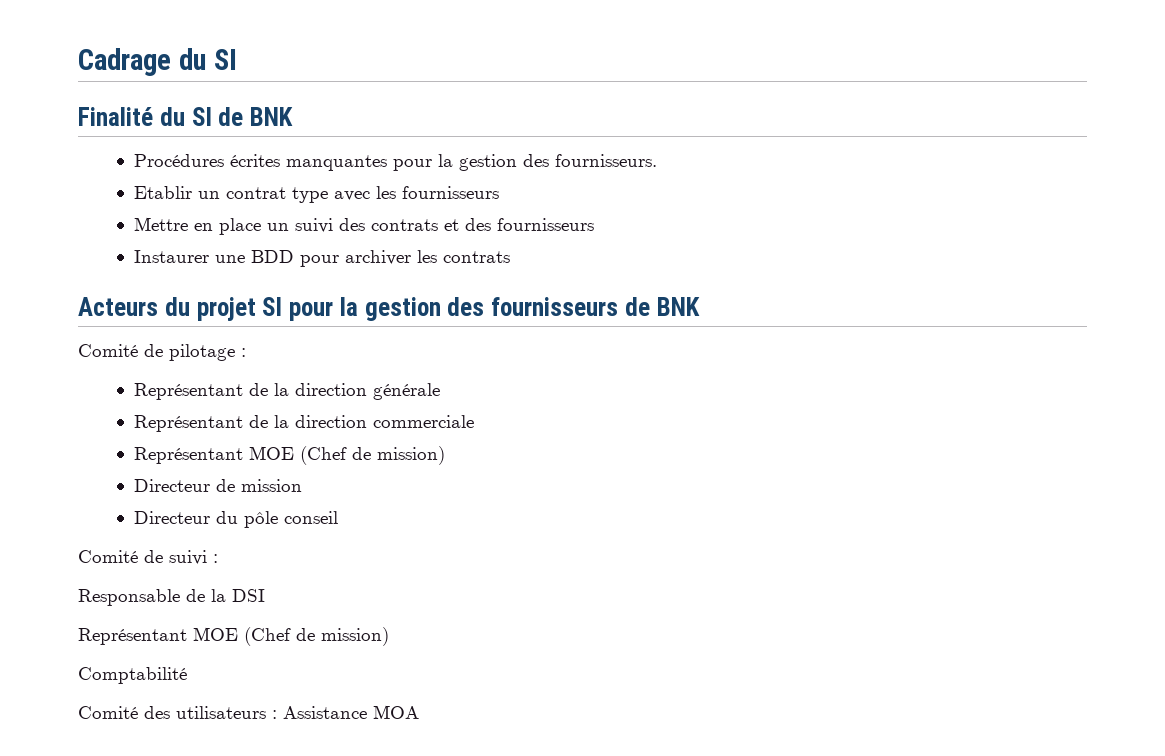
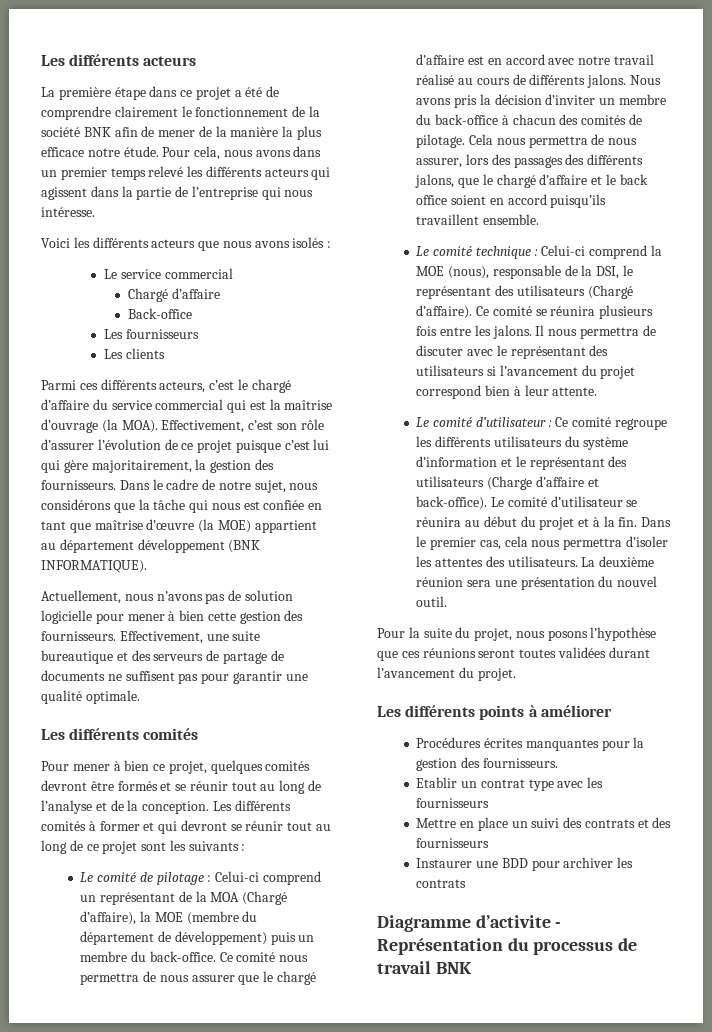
- Cadrage du SI
- Finalité du SI de BNK
+ Les différents acteurs
+ La première étape dans ce projet a été de comprendre clairement le fonctionnement de la société BNK afin de mener de la manière la plus efficace notre étude. Pour cela, nous avons dans un premier temps relevé les différents acteurs qui agissent dans la partie de l’entreprise qui nous intéresse.
+ Voici les différents acteurs que nous avons isolés :
+ Le service commercial
+ Chargé d’affaire
+ Back-office
+ Les fournisseurs
+ Les clients
+ Parmi ces différents acteurs, c’est le chargé d’affaire du service commercial qui est la maîtrise d’ouvrage (la MOA). Effectivement, c’est son rôle d’assurer l’évolution de ce projet puisque c’est lui qui gère majoritairement, la gestion des fournisseurs. Dans le cadre de notre sujet, nous considérons que la tâche qui nous est confiée en tant que maîtrise d’œuvre (la MOE) appartient au département développement (BNK INFORMATIQUE).
+ Actuellement, nous n’avons pas de solution logicielle pour mener à bien cette gestion des fournisseurs. Effectivement, une suite bureautique et des serveurs de partage de documents ne suffisent pas pour garantir une qualité optimale.
+ Les différents comités
+ Pour mener à bien ce projet, quelques comités devront être formés et se réunir tout au long de l’analyse et de la conception. Les différents comités à former et qui devront se réunir tout au long de ce projet sont les suivants :
+ Le comité de pilotage : Celui-ci comprend un représentant de la MOA (Chargé d’affaire), la MOE (membre du département de développement) puis un membre du back-office. Ce comité nous permettra de nous assurer que le chargé d’affaire est en accord avec notre travail réalisé au cours de différents jalons. Nous avons pris la décision d’inviter un membre du back-office à chacun des comités de pilotage. Cela nous permettra de nous assurer, lors des passages des différents jalons, que le chargé d’affaire et le back office soient en accord puisqu’ils travaillent ensemble.
+ Le comité technique : Celui-ci comprend la MOE (nous), responsable de la DSI, le représentant des utilisateurs (Chargé d’affaire). Ce comité se réunira plusieurs fois entre les jalons. Il nous permettra de discuter avec le représentant des utilisateurs si l’avancement du projet correspond bien à leur attente.
+ Le comité d’utilisateur : Ce comité regroupe les différents utilisateurs du système d’information et le représentant des utilisateurs (Charge d’affaire et back-office). Le comité d’utilisateur se réunira au début du projet et à la fin. Dans le premier cas, cela nous permettra d’isoler les attentes des utilisateurs. La deuxième réunion sera une présentation du nouvel outil.
+ Pour la suite du projet, nous posons l’hypothèse que ces réunions seront toutes validées durant l’avancement du projet.
+ Les différents points à améliorer
- Acteurs du projet SI pour la gestion des fournisseurs de BNK
- Comité de pilotage :
- Représentant de la direction générale
- Représentant de la direction commerciale
- Représentant MOE (Chef de mission)
- Directeur de mission
- Directeur du pôle conseil
- Comité de suivi :
- Responsable de la DSI
- Représentant MOE (Chef de mission)
- Comptabilité
- Comité des utilisateurs : Assistance MOA
+ Diagramme d’activite - Représentation du processus de travail BNK

